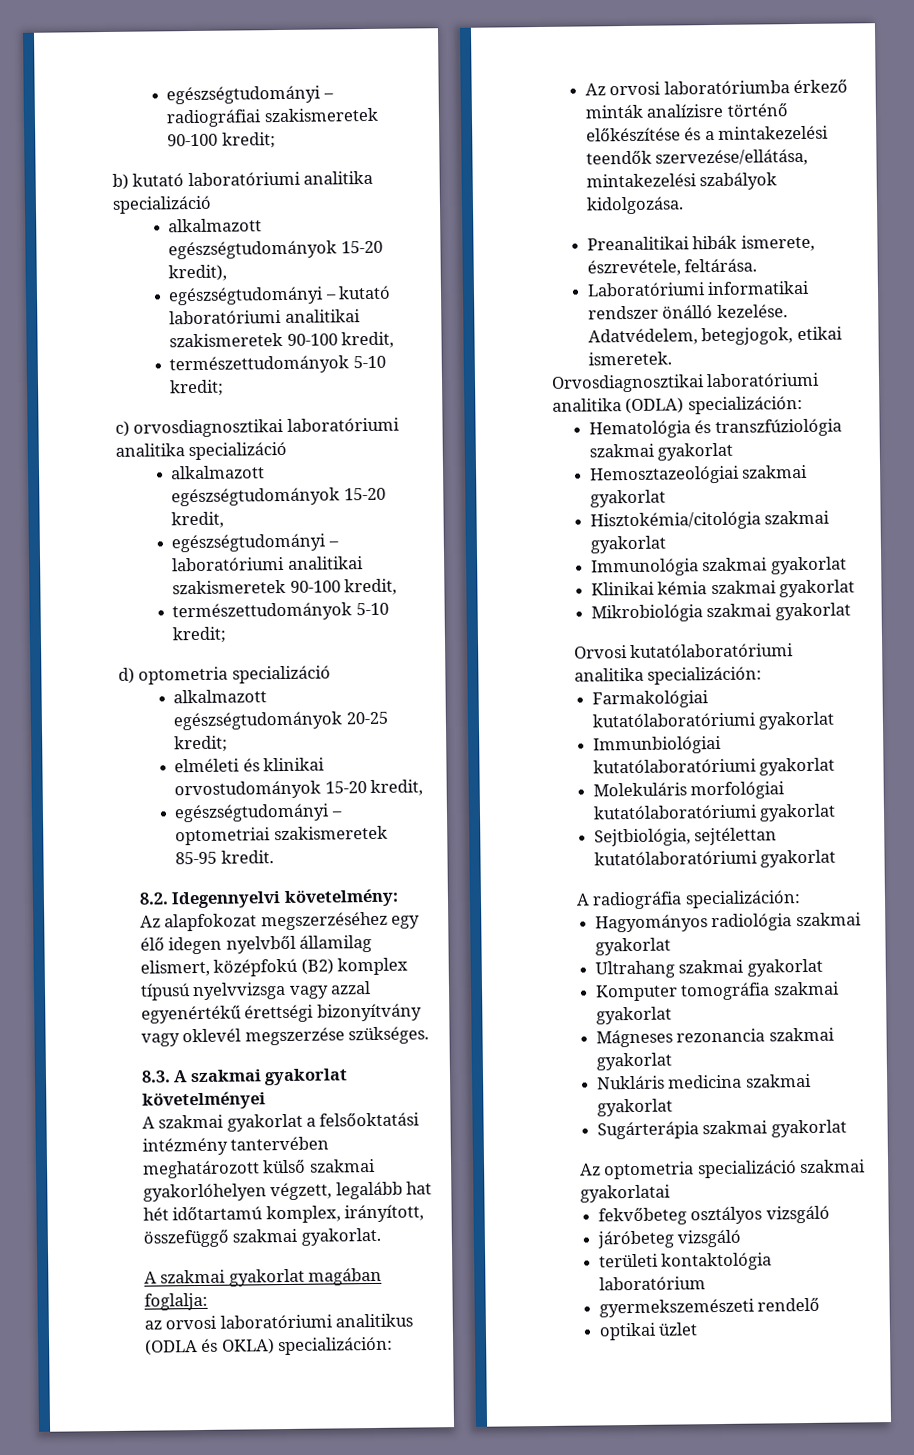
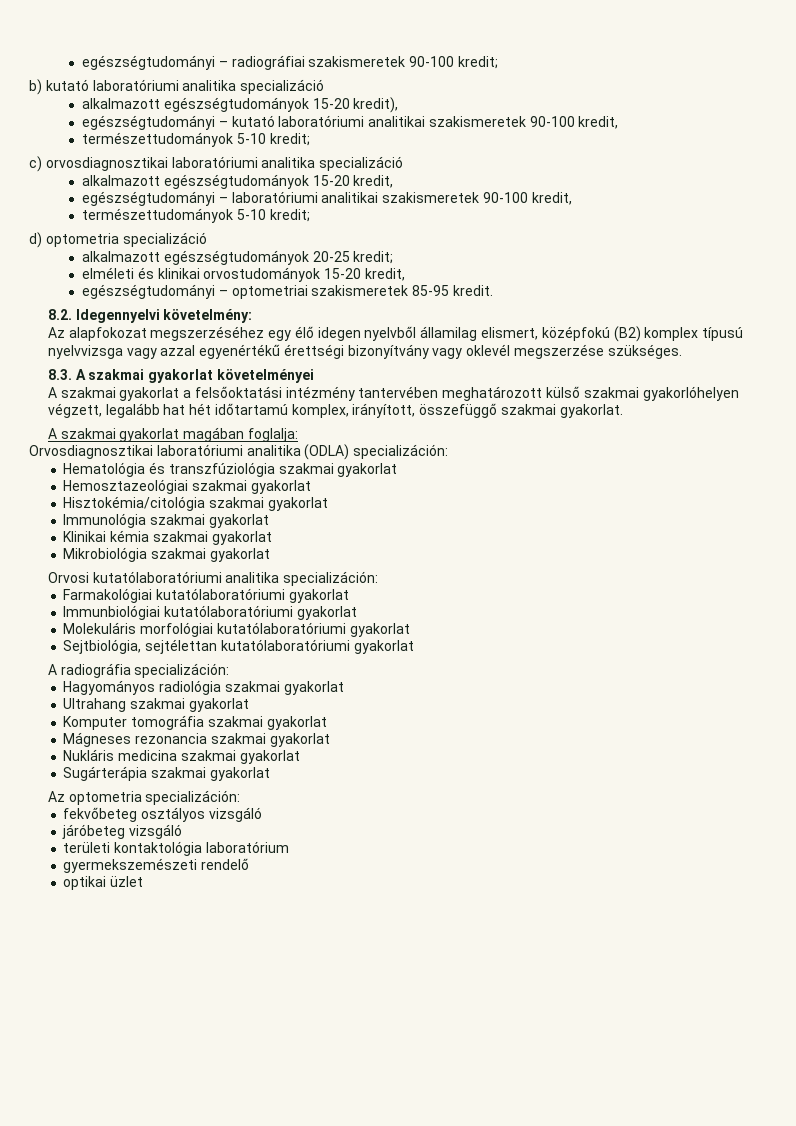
- az orvosi laboratóriumi analitikus (ODLA és OKLA) specializáción:
- Az orvosi laboratóriumba érkező minták analízisre történő előkészítése és a mintakezelési teendők szervezése/ellátása, mintakezelési szabályok kidolgozása.
- Preanalitikai hibák ismerete, észrevétele, feltárása.
- Laboratóriumi informatikai rendszer önálló kezelése. Adatvédelem, betegjogok, etikai ismeretek.
- Az optometria specializáció szakmai gyakorlatai
+ Az optometria specializáción:

